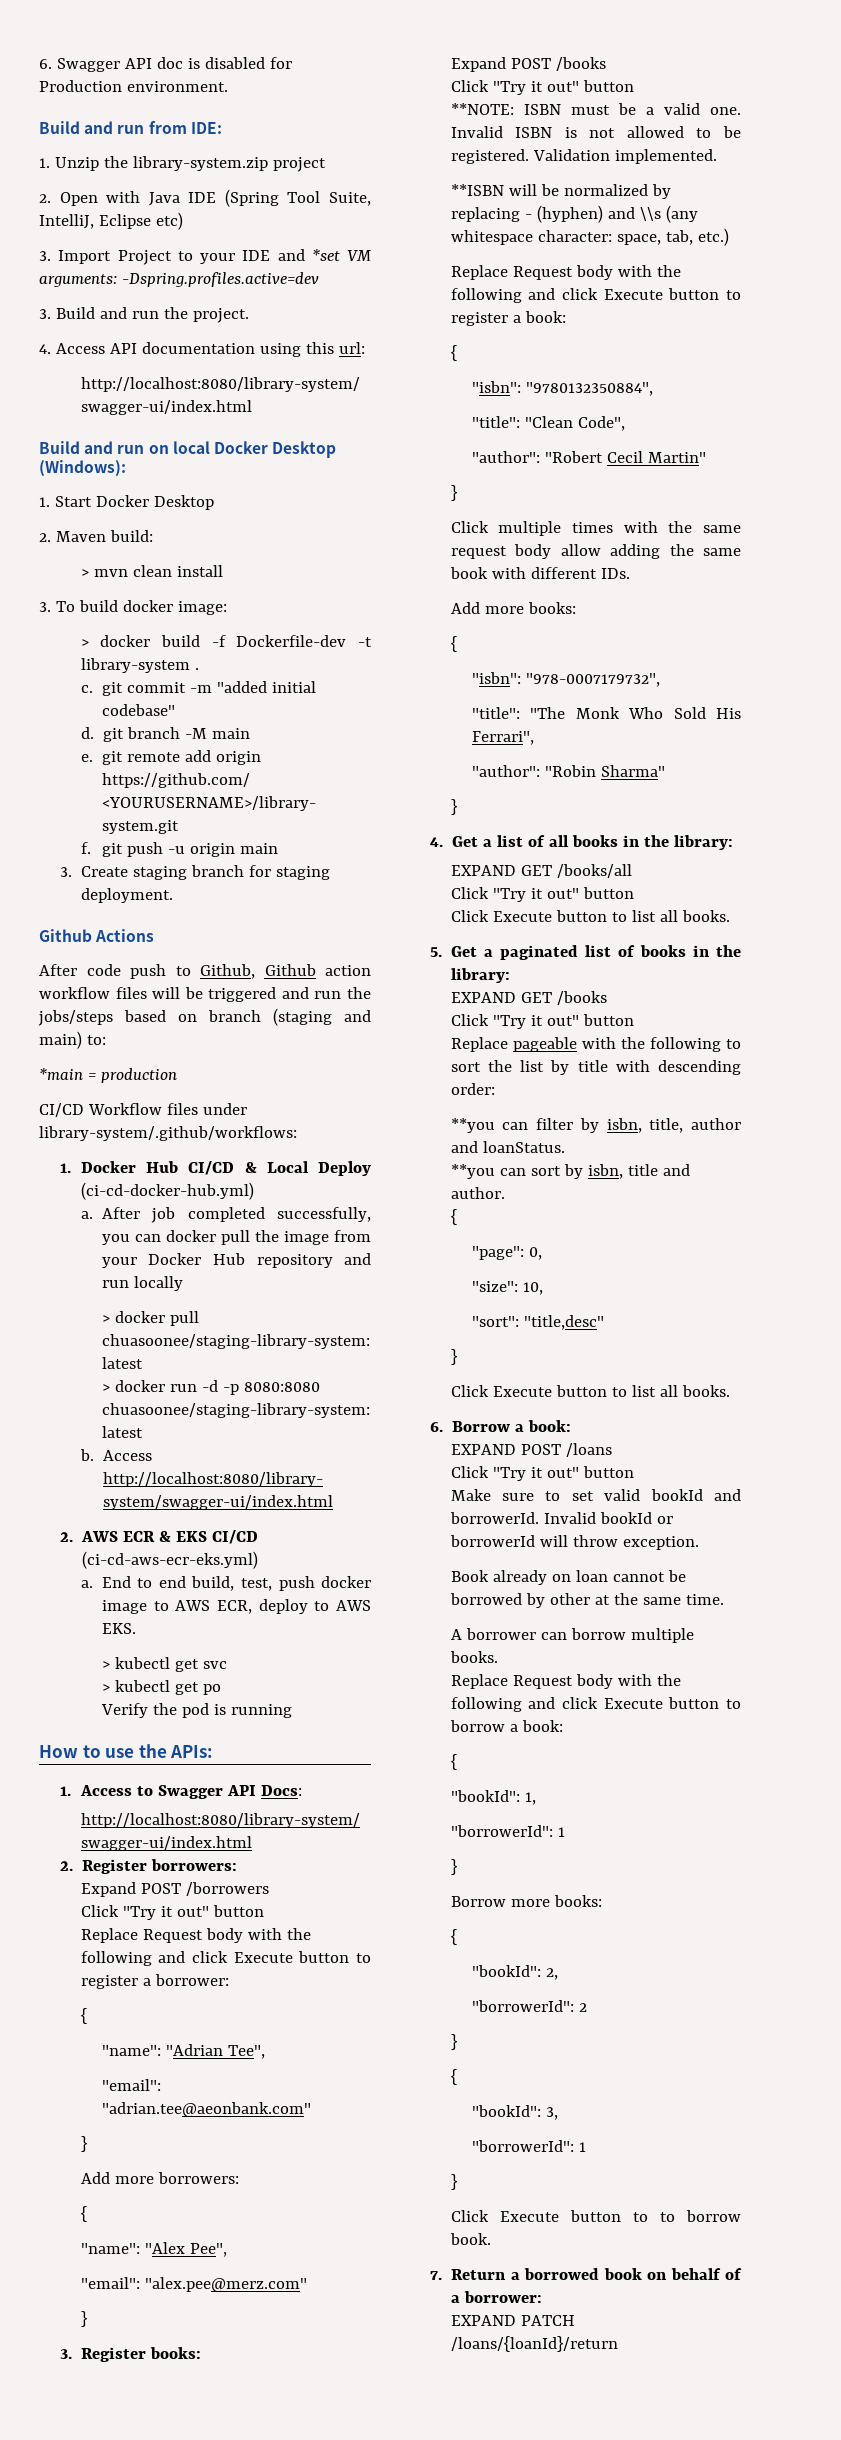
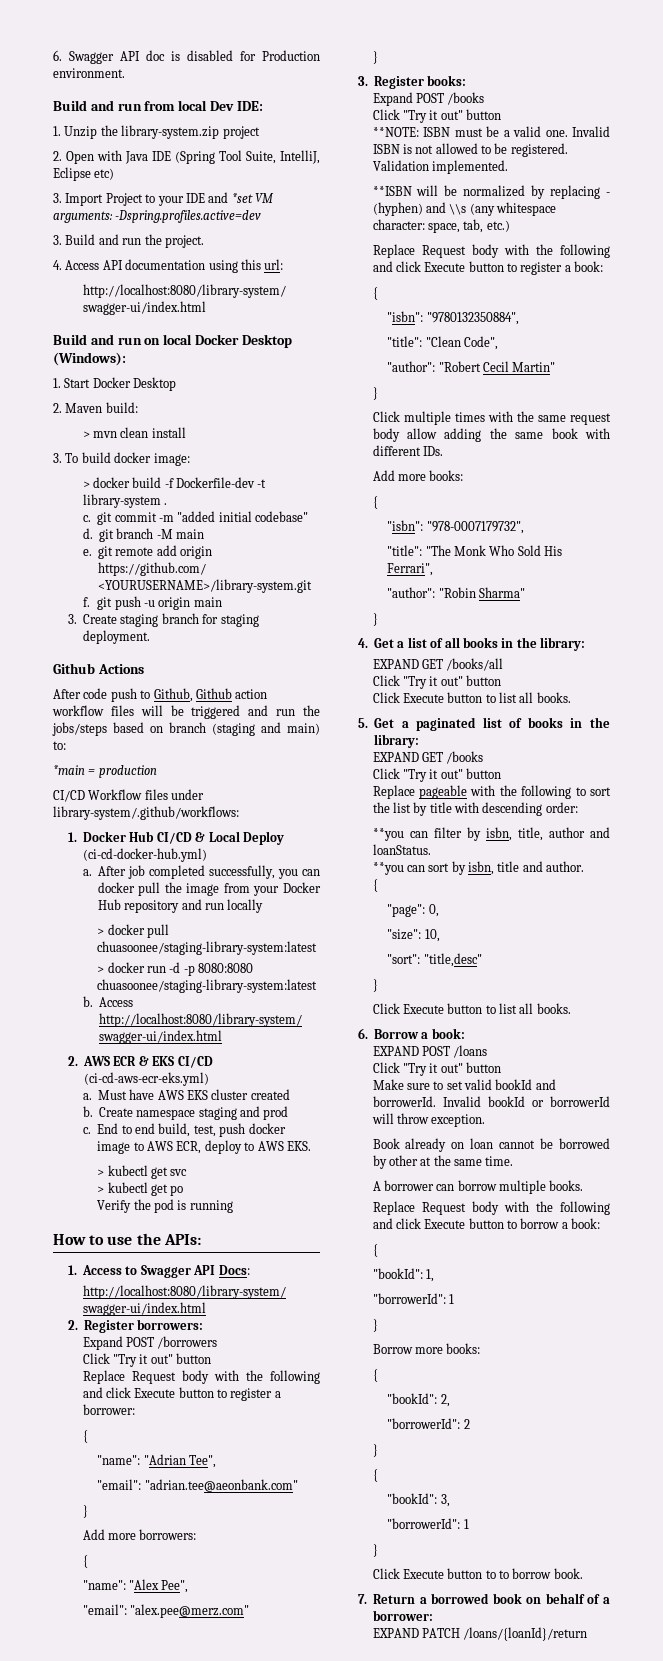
- Build and run from IDE:
+ Build and run from local Dev IDE:
+ Must have AWS EKS cluster created
+ b. Create namespace staging and prod
+ c.

